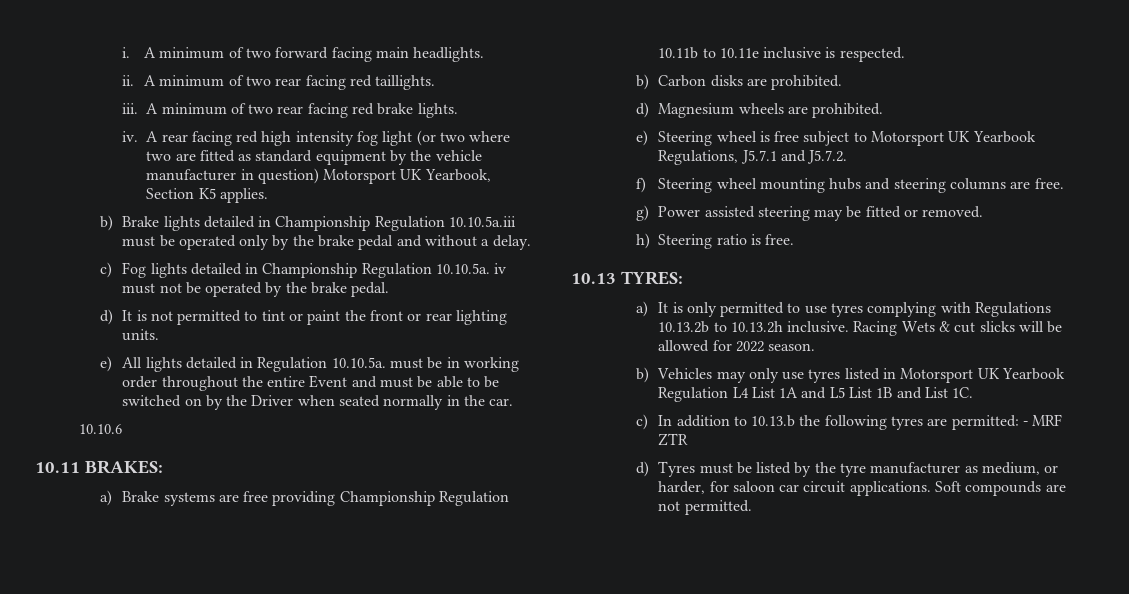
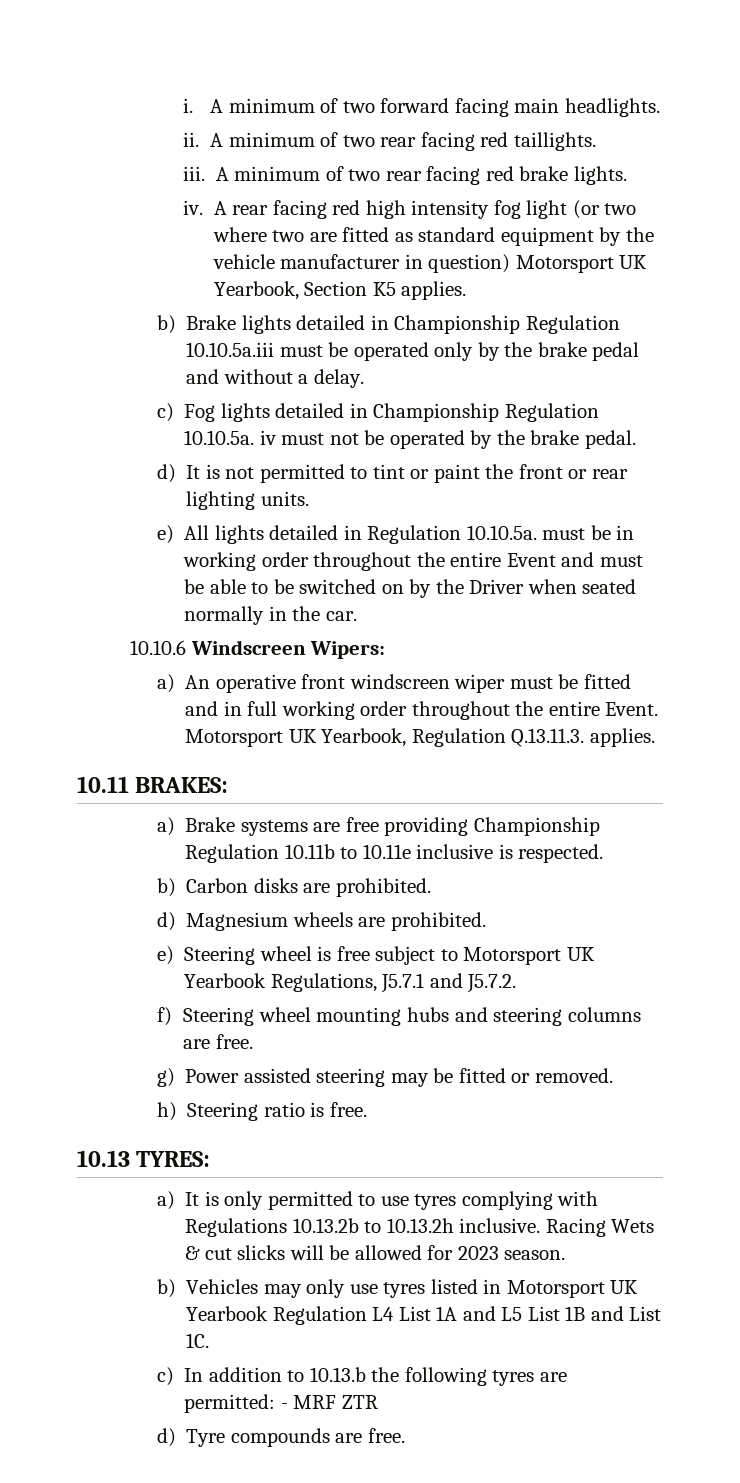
- 10.10.6
+ 10.10.6 Windscreen Wipers:
+ a) An operative front windscreen wiper must be fitted and in full working order throughout the entire Event. Motorsport UK Yearbook, Regulation Q.13.11.3. applies.
- Racing Wets & cut slicks will be allowed for 2022 season.
+ Racing Wets & cut slicks will be allowed for 2023 season.
- d) Tyres must be listed by the tyre manufacturer as medium, or harder, for saloon car circuit applications. Soft compounds are not permitted.
+ d) Tyre compounds are free.

